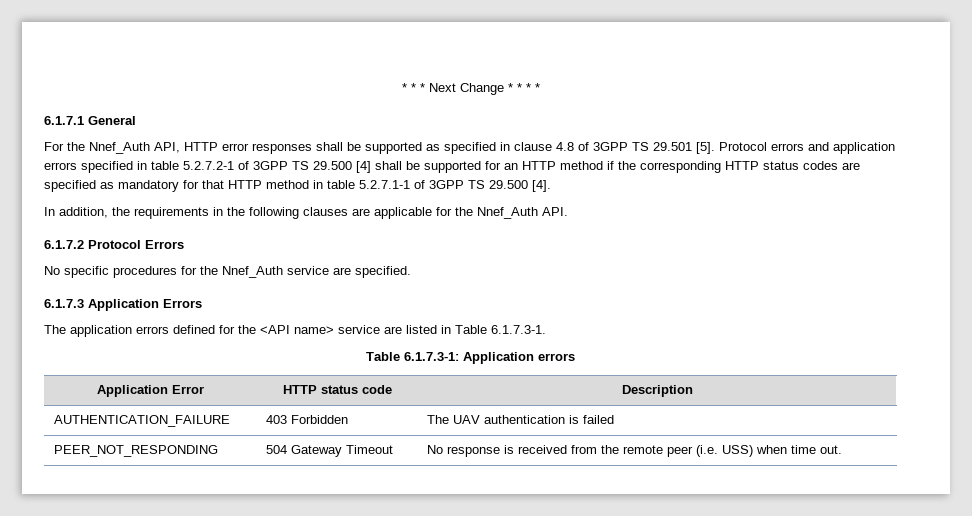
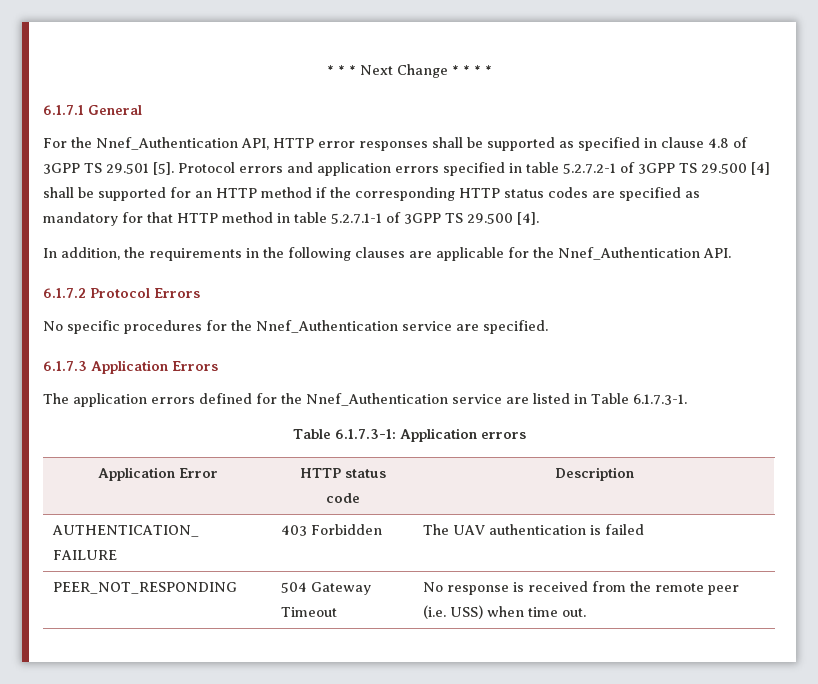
- For the Nnef_Auth API, HTTP error responses shall be supported as specified in clause 4.8 of 3GPP TS 29.501 [5].
+ For the Nnef_Authentication API, HTTP error responses shall be supported as specified in clause 4.8 of 3GPP TS 29.501 [5].
- In addition, the requirements in the following clauses are applicable for the Nnef_Auth API.
+ In addition, the requirements in the following clauses are applicable for the Nnef_Authentication API.
- No specific procedures for the Nnef_Auth service are specified.
+ No specific procedures for the Nnef_Authentication service are specified.
- The application errors defined for the <API name> service are listed in Table 6.1.7.3-1.
+ The application errors defined for the Nnef_Authentication service are listed in Table 6.1.7.3-1.

